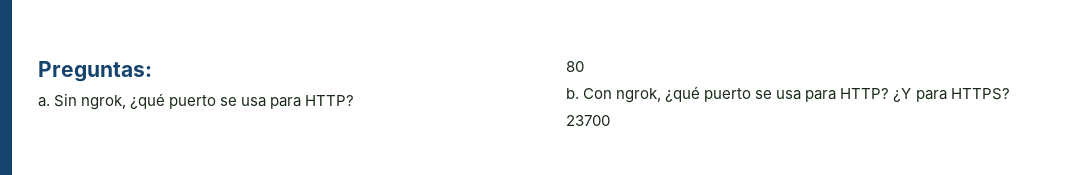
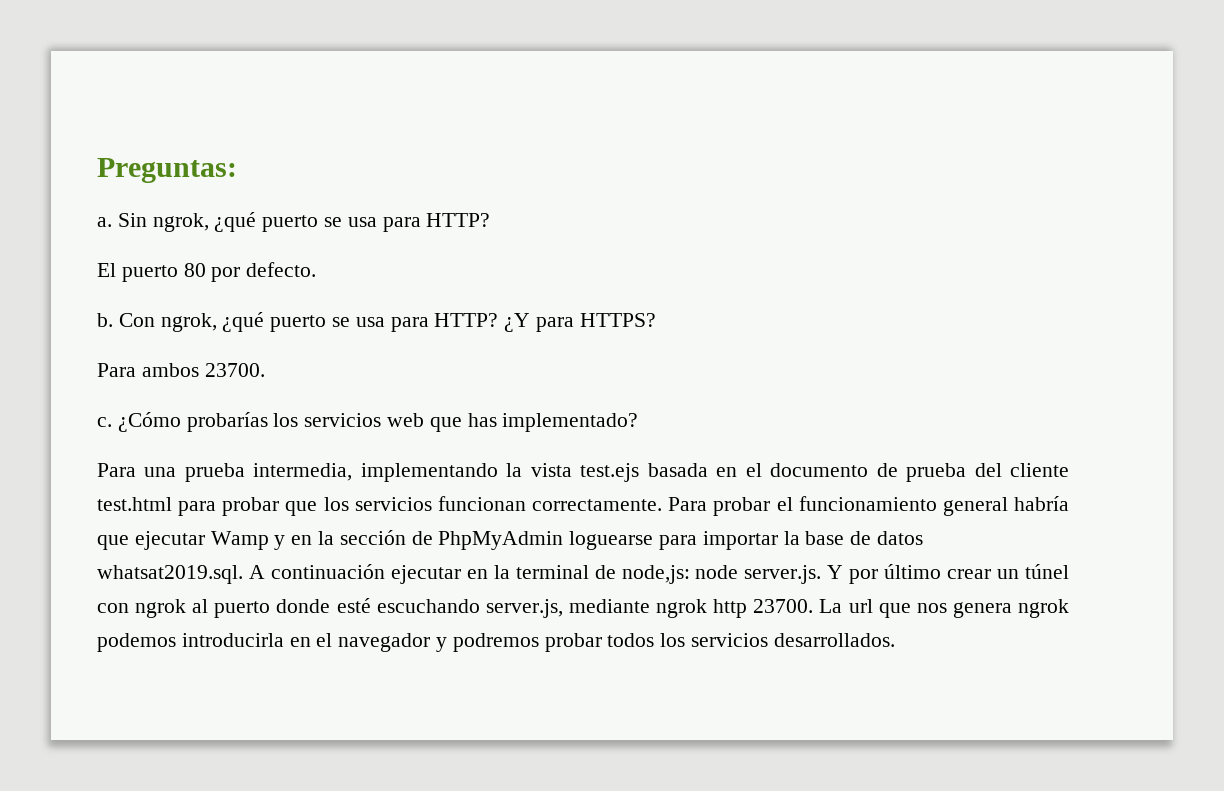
- 80
+ El puerto 80 por defecto.
- 23700
+ Para ambos 23700.
+ c. ¿Cómo probarías los servicios web que has implementado?
+ Para una prueba intermedia, implementando la vista test.ejs basada en el documento de prueba del cliente test.html para probar que los servicios funcionan correctamente. Para probar el funcionamiento general habría que ejecutar Wamp y en la sección de PhpMyAdmin loguearse para importar la base de datos whatsat2019.sql. A continuación ejecutar en la terminal de node,js: node server.js. Y por último crear un túnel con ngrok al puerto donde esté escuchando server.js, mediante ngrok http 23700. La url que nos genera ngrok podemos introducirla en el navegador y podremos probar todos los servicios desarrollados.

